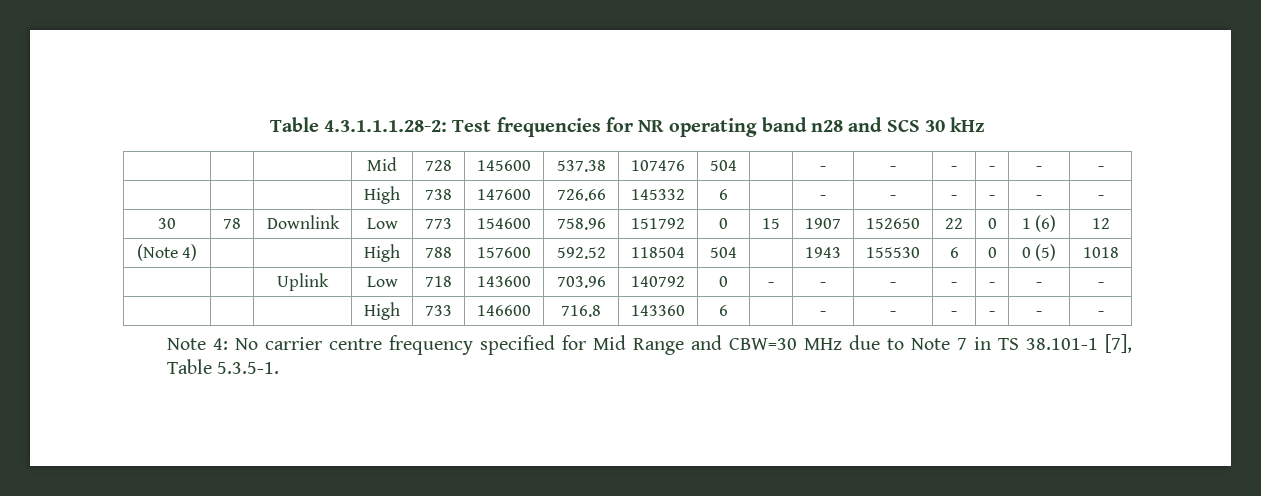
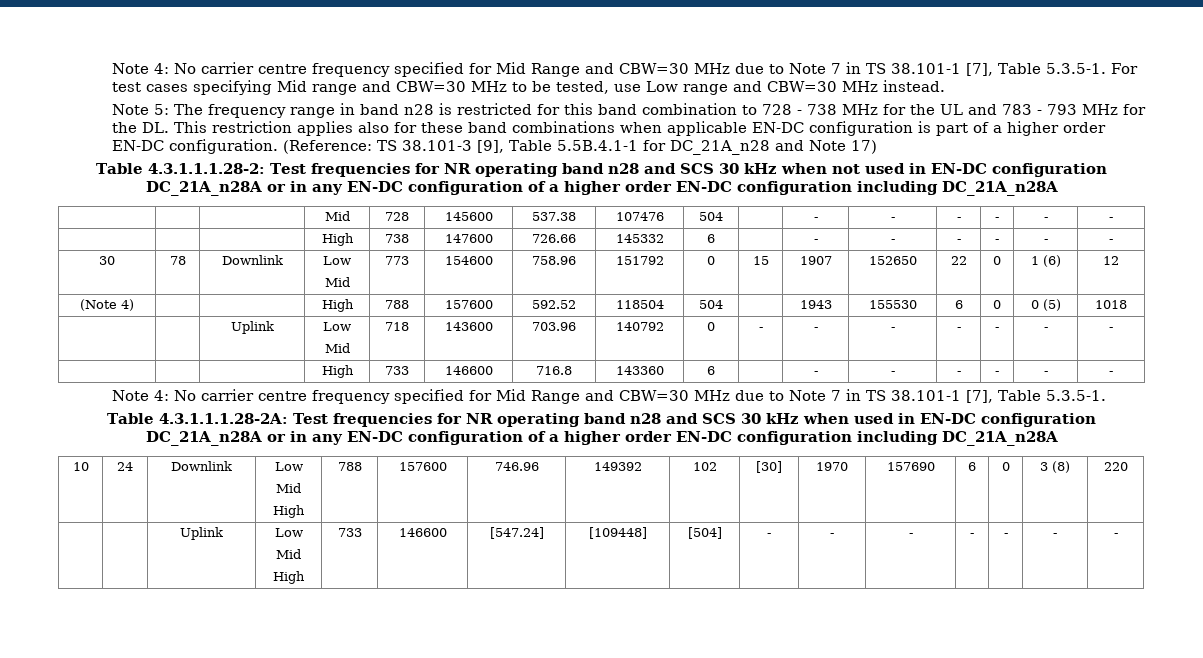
+ Note 4: No carrier centre frequency specified for Mid Range and CBW=30 MHz due to Note 7 in TS 38.101-1 [7], Table 5.3.5-1. For test cases specifying Mid range and CBW=30 MHz to be tested, use Low range and CBW=30 MHz instead.
+ Note 5: The frequency range in band n28 is restricted for this band combination to 728 - 738 MHz for the UL and 783 - 793 MHz for the DL. This restriction applies also for these band combinations when applicable EN-DC configuration is part of a higher order EN-DC configuration. (Reference: TS 38.101-3 [9], Table 5.5B.4.1-1 for DC_21A_n28 and Note 17)
- Table 4.3.1.1.1.28-2: Test frequencies for NR operating band n28 and SCS 30 kHz
+ Table 4.3.1.1.1.28-2: Test frequencies for NR operating band n28 and SCS 30 kHz when not used in EN-DC configuration DC_21A_n28A or in any EN-DC configuration of a higher order EN-DC configuration including DC_21A_n28A
- 30 | 78 | Downlink | Low | 773 | 154600 | 758.96 | 151792 | 0 | 15 | 1907 | 152650 | 22 | 0 | 1 (6) | 12
+ 30 | 78 | Downlink | Low
+ Mid | 773 | 154600 | 758.96 | 151792 | 0 | 15 | 1907 | 152650 | 22 | 0 | 1 (6) | 12
  (Note 4) | | | High | 788 | 157600 | 592.52 | 118504 | 504 | | 1943 | 155530 | 6 | 0 | 0 (5) | 1018
- | | Uplink | Low | 718 | 143600 | 703.96 | 140792 | 0 | - | - | - | - | - | - | -
+ | | Uplink | Low
+ Mid | 718 | 143600 | 703.96 | 140792 | 0 | - | - | - | - | - | - | -
+ Table 4.3.1.1.1.28-2A: Test frequencies for NR operating band n28 and SCS 30 kHz when used in EN-DC configuration DC_21A_n28A or in any EN-DC configuration of a higher order EN-DC configuration including DC_21A_n28A
+ 10 | 24 | Downlink | Low
+ Mid
+ High | 788 | 157600 | 746.96 | 149392 | 102 | [30] | 1970 | 157690 | 6 | 0 | 3 (8) | 220
+ | | Uplink | Low
+ Mid
+ High | 733 | 146600 | [547.24] | [109448] | [504] | - | - | - | - | - | - | -

